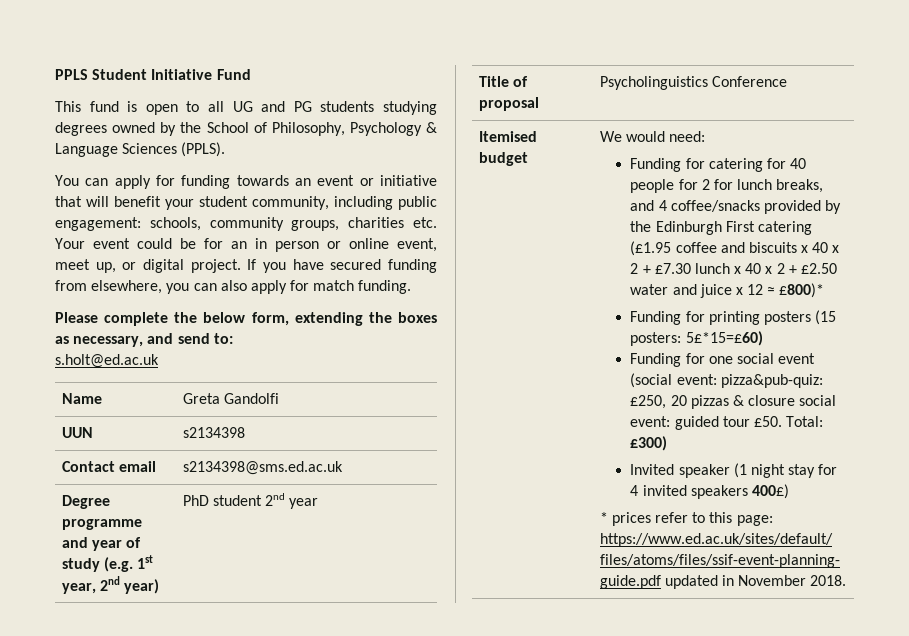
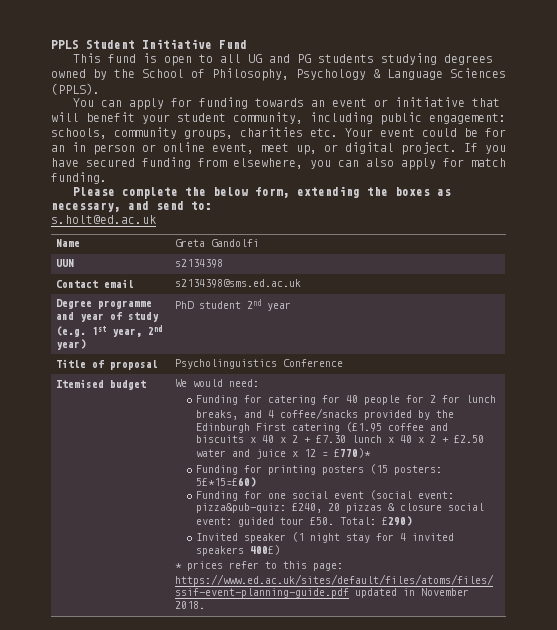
- Funding for catering for 40 people for 2 for lunch breaks, and 4 coffee/snacks provided by the Edinburgh First catering (£1.95 coffee and biscuits x 40 x 2 + £7.30 lunch x 40 x 2 + £2.50 water and juice x 12 ≈ £800)*
+ Funding for catering for 40 people for 2 for lunch breaks, and 4 coffee/snacks provided by the Edinburgh First catering (£1.95 coffee and biscuits x 40 x 2 + £7.30 lunch x 40 x 2 + £2.50 water and juice x 12 = £770)*
- Funding for one social event (social event: pizza&pub-quiz: £250, 20 pizzas & closure social event: guided tour £50.
+ Funding for one social event (social event: pizza&pub-quiz: £240, 20 pizzas & closure social event: guided tour £50.
- Total: £300)
+ Total: £290)

